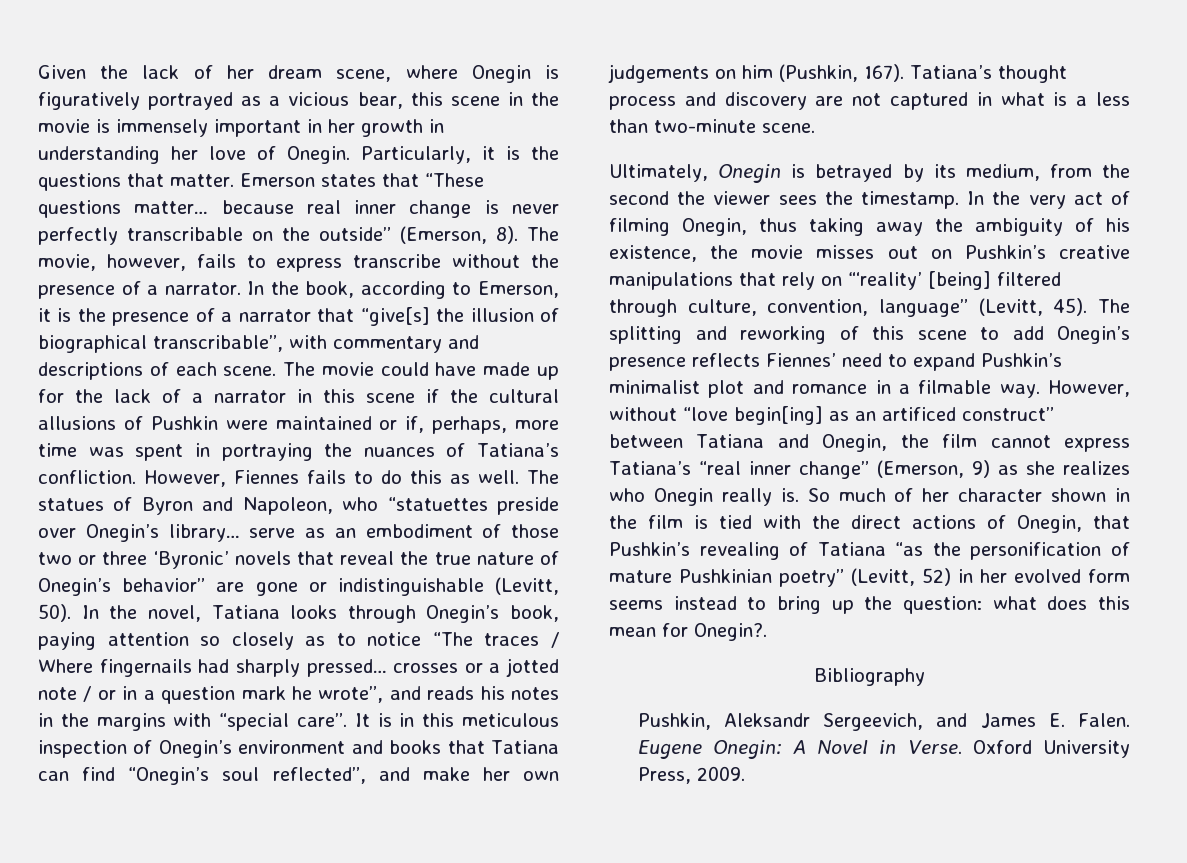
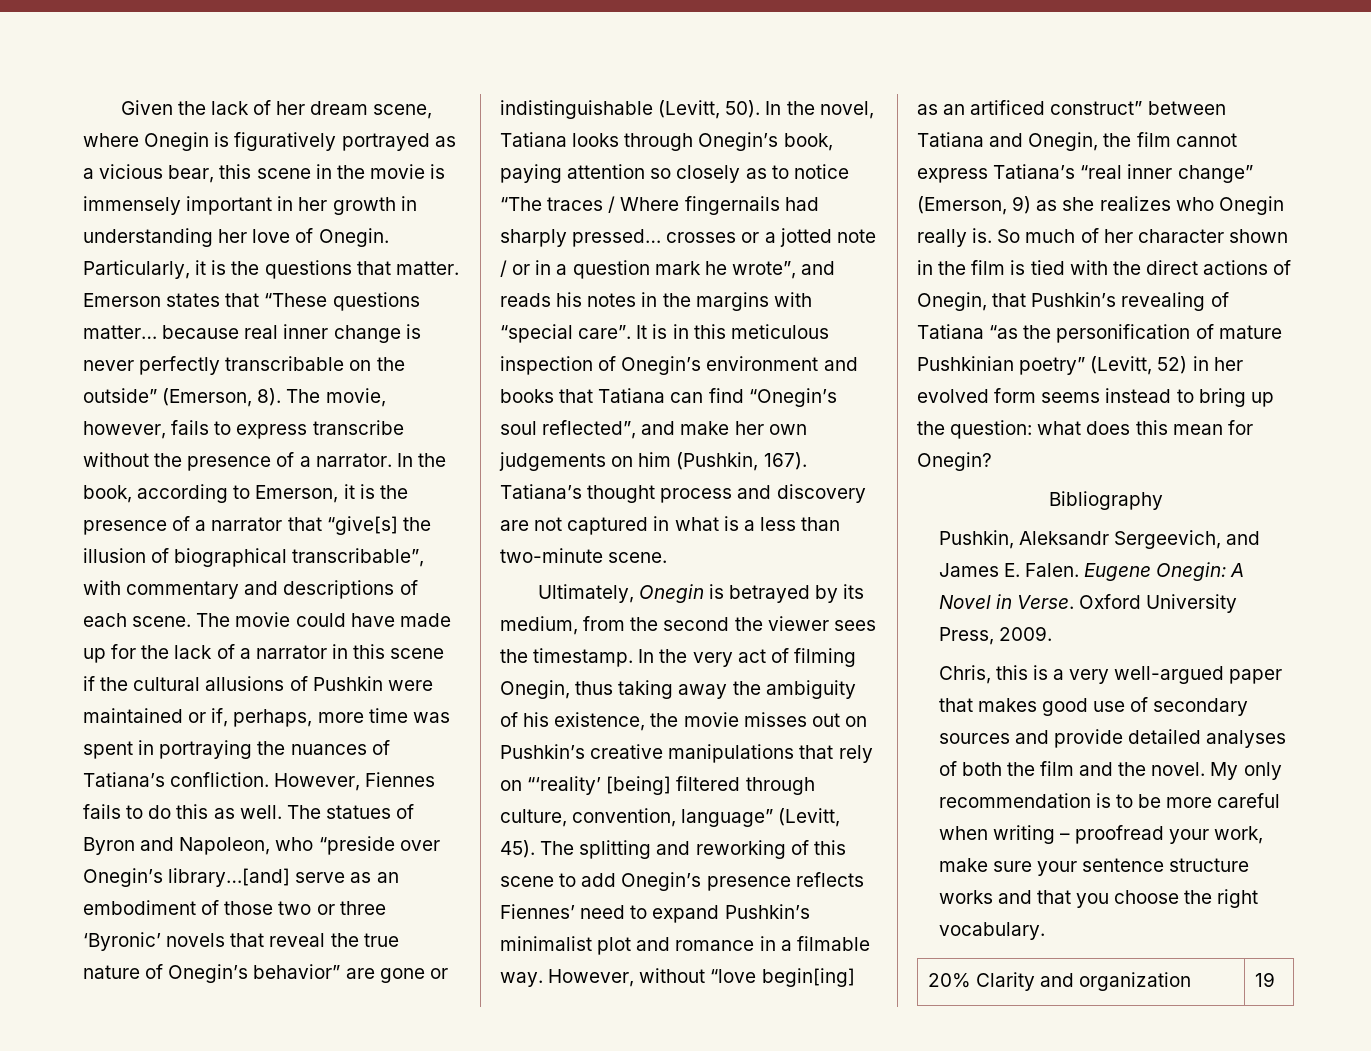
- The statues of Byron and Napoleon, who “statuettes preside over Onegin’s library… serve as an embodiment of those two or three ‘Byronic’ novels that reveal the true nature of Onegin’s behavior” are gone or indistinguishable (Levitt, 50).
+ The statues of Byron and Napoleon, who “preside over Onegin’s library…[and] serve as an embodiment of those two or three ‘Byronic’ novels that reveal the true nature of Onegin’s behavior” are gone or indistinguishable (Levitt, 50).
- So much of her character shown in the film is tied with the direct actions of Onegin, that Pushkin’s revealing of Tatiana “as the personification of mature Pushkinian poetry” (Levitt, 52) in her evolved form seems instead to bring up the question: what does this mean for Onegin?.
+ So much of her character shown in the film is tied with the direct actions of Onegin, that Pushkin’s revealing of Tatiana “as the personification of mature Pushkinian poetry” (Levitt, 52) in her evolved form seems instead to bring up the question: what does this mean for Onegin?
+ Chris, this is a very well-argued paper that makes good use of secondary sources and provide detailed analyses of both the film and the novel. My only recommendation is to be more careful when writing – proofread your work, make sure your sentence structure works and that you choose the right vocabulary.
+ 20% Clarity and organization | 19

